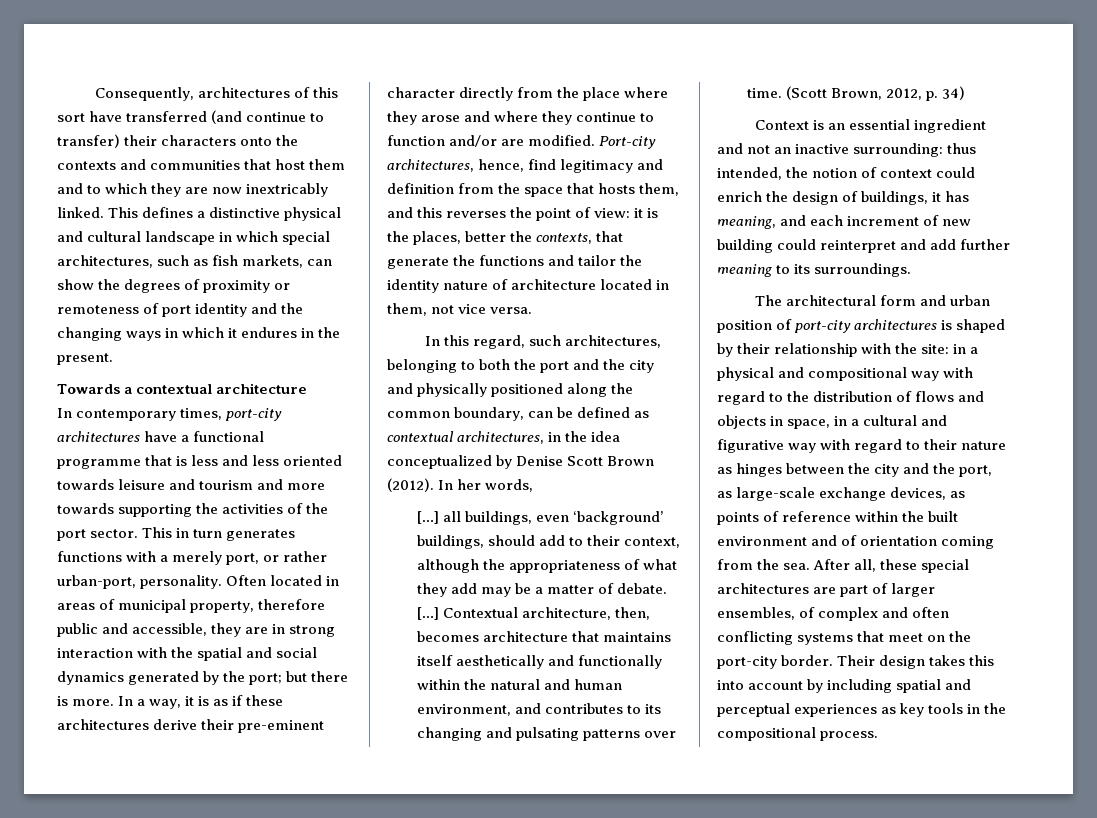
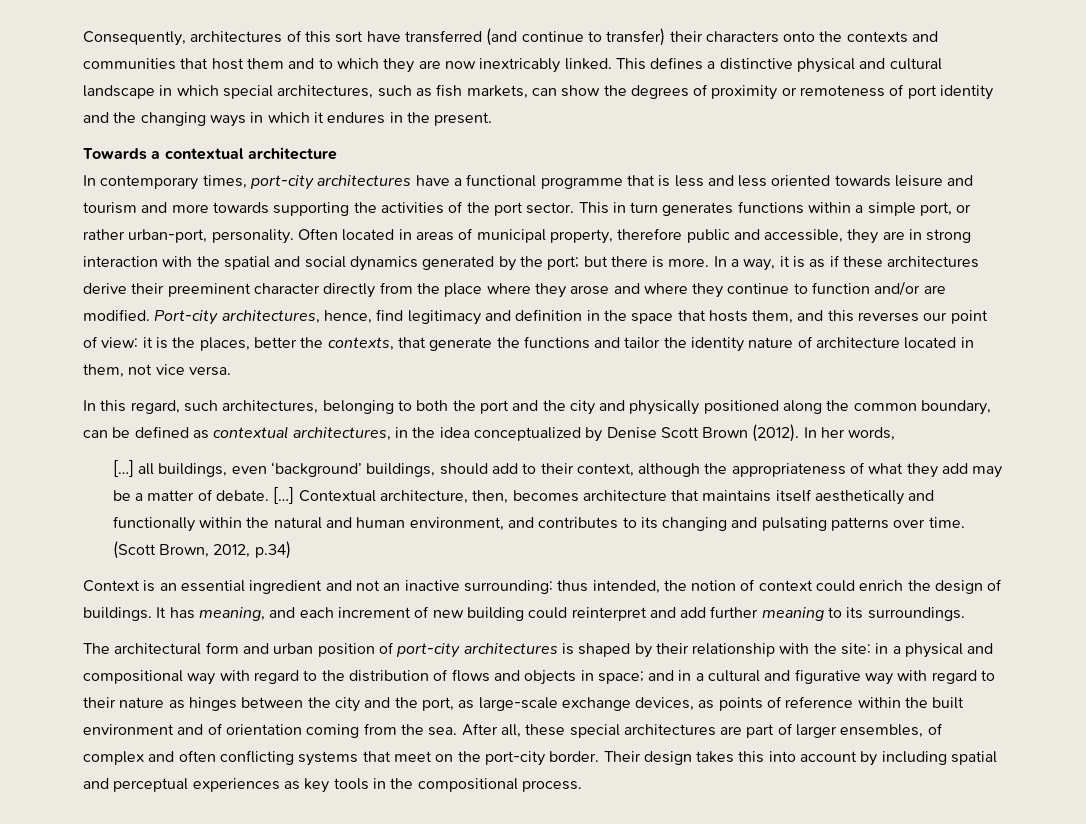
- This in turn generates functions with a merely port, or rather urban-port, personality.
+ This in turn generates functions within a simple port, or rather urban-port, personality.
- In a way, it is as if these architectures derive their pre-eminent character directly from the place where they arose and where they continue to function and/or are modified.
+ In a way, it is as if these architectures derive their preeminent character directly from the place where they arose and where they continue to function and/or are modified.
- Port-city architectures, hence, find legitimacy and definition from the space that hosts them, and this reverses the point of view: it is the places, better the contexts, that generate the functions and tailor the identity nature of architecture located in them, not vice versa.
+ Port-city architectures, hence, find legitimacy and definition in the space that hosts them, and this reverses our point of view: it is the places, better the contexts, that generate the functions and tailor the identity nature of architecture located in them, not vice versa.
- (Scott Brown, 2012, p. 34)
+ (Scott Brown, 2012, p.34)
- Context is an essential ingredient and not an inactive surrounding: thus intended, the notion of context could enrich the design of buildings, it has meaning, and each increment of new building could reinterpret and add further meaning to its surroundings.
+ Context is an essential ingredient and not an inactive surrounding: thus intended, the notion of context could enrich the design of buildings. It has meaning, and each increment of new building could reinterpret and add further meaning to its surroundings.
- in a physical and compositional way with regard to the distribution of flows and objects in space, in a cultural and figurative way with regard to their nature as hinges between the city and the port, as large-scale exchange devices, as points of reference within the built environment and of orientation coming from the sea.
+ in a physical and compositional way with regard to the distribution of flows and objects in space; and in a cultural and figurative way with regard to their nature as hinges between the city and the port, as large-scale exchange devices, as points of reference within the built environment and of orientation coming from the sea.

